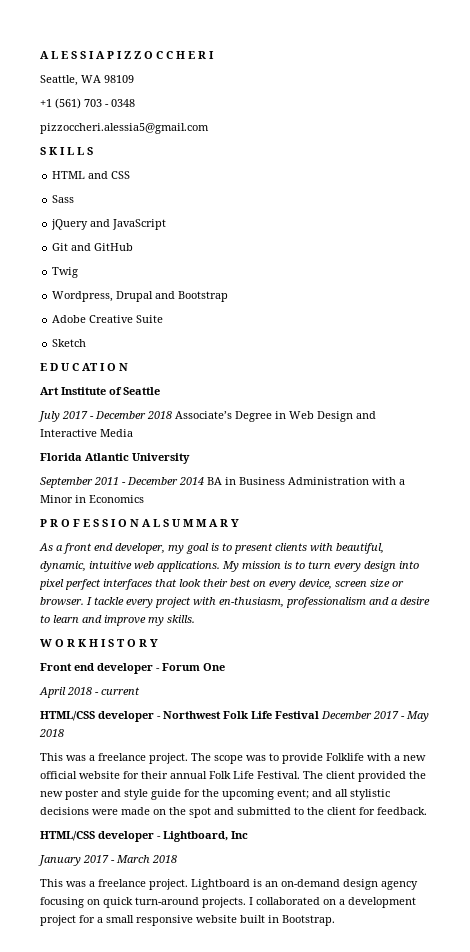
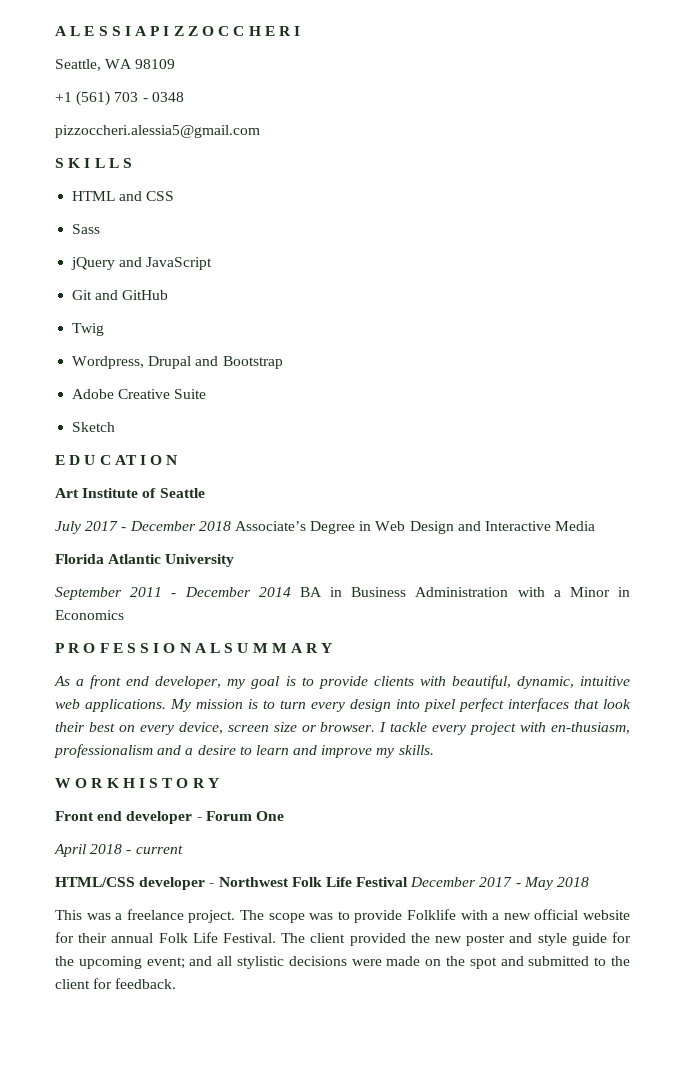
- As a front end developer, my goal is to present clients with beautiful, dynamic, intuitive web applications.
+ As a front end developer, my goal is to provide clients with beautiful, dynamic, intuitive web applications.
- HTML/CSS developer - Lightboard, Inc
- January 2017 - March 2018
- This was a freelance project. Lightboard is an on-demand design agency focusing on quick turn-around projects. I collaborated on a development project for a small responsive website built in Bootstrap.

